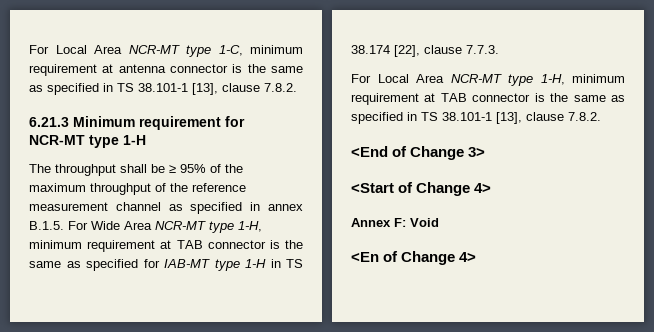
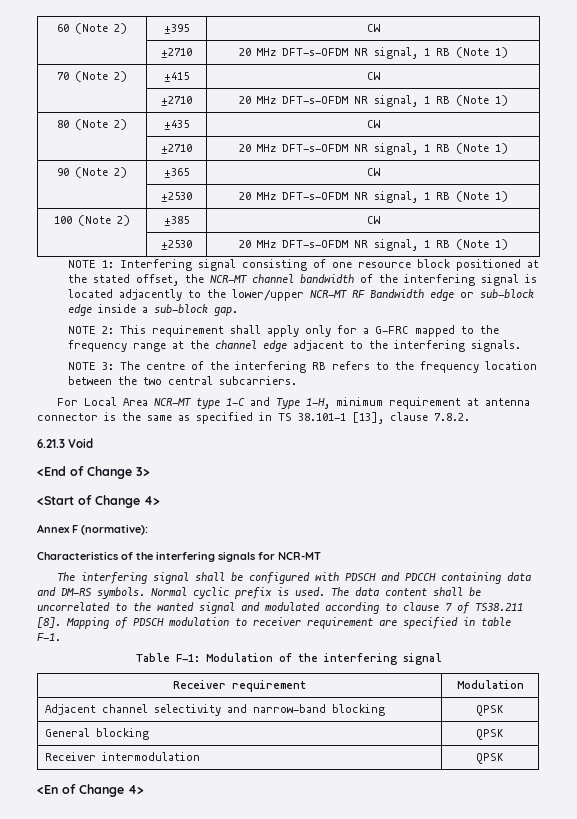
- For Local Area NCR-MT type 1-C, minimum requirement at antenna connector is the same as specified in TS 38.101-1 [13], clause 7.8.2.
+ 60 (Note 2) | ±395 | CW
+ | ±2710 | 20 MHz DFT-s-OFDM NR signal, 1 RB (Note 1)
+ 70 (Note 2) | ±415 | CW
+ | ±2710 | 20 MHz DFT-s-OFDM NR signal, 1 RB (Note 1)
+ 80 (Note 2) | ±435 | CW
+ | ±2710 | 20 MHz DFT-s-OFDM NR signal, 1 RB (Note 1)
+ 90 (Note 2) | ±365 | CW
+ | ±2530 | 20 MHz DFT-s-OFDM NR signal, 1 RB (Note 1)
+ 100 (Note 2) | ±385 | CW
+ | ±2530 | 20 MHz DFT-s-OFDM NR signal, 1 RB (Note 1)
+ NOTE 1: Interfering signal consisting of one resource block positioned at the stated offset, the NCR-MT channel bandwidth of the interfering signal is located adjacently to the lower/upper NCR-MT RF Bandwidth edge or sub-block edge inside a sub-block gap.
+ NOTE 2: This requirement shall apply only for a G-FRC mapped to the frequency range at the channel edge adjacent to the interfering signals.
+ NOTE 3: The centre of the interfering RB refers to the frequency location between the two central subcarriers.
+ For Local Area NCR-MT type 1-C and Type 1-H, minimum requirement at antenna connector is the same as specified in TS 38.101-1 [13], clause 7.8.2.
- 6.21.3 Minimum requirement for NCR-MT type 1-H
- The throughput shall be ≥ 95% of the maximum throughput of the reference measurement channel as specified in annex B.1.5. For Wide Area NCR-MT type 1-H, minimum requirement at TAB connector is the same as specified for IAB-MT type 1-H in TS 38.174 [22], clause 7.7.3.
- For Local Area NCR-MT type 1-H, minimum requirement at TAB connector is the same as specified in TS 38.101-1 [13], clause 7.8.2.
+ 6.21.3 Void
- Annex F: Void
+ Annex F (normative):
+ Characteristics of the interfering signals for NCR-MT
+ The interfering signal shall be configured with PDSCH and PDCCH containing data and DM-RS symbols. Normal cyclic prefix is used. The data content shall be uncorrelated to the wanted signal and modulated according to clause 7 of TS38.211 [8]. Mapping of PDSCH modulation to receiver requirement are specified in table F-1.
+ Table F-1: Modulation of the interfering signal
+ Receiver requirement | Modulation
+ Adjacent channel selectivity and narrow-band blocking | QPSK
+ General blocking | QPSK
+ Receiver intermodulation | QPSK

